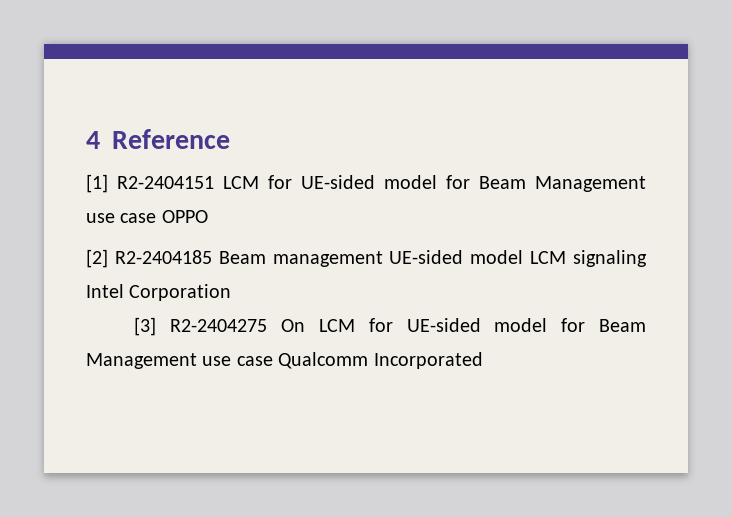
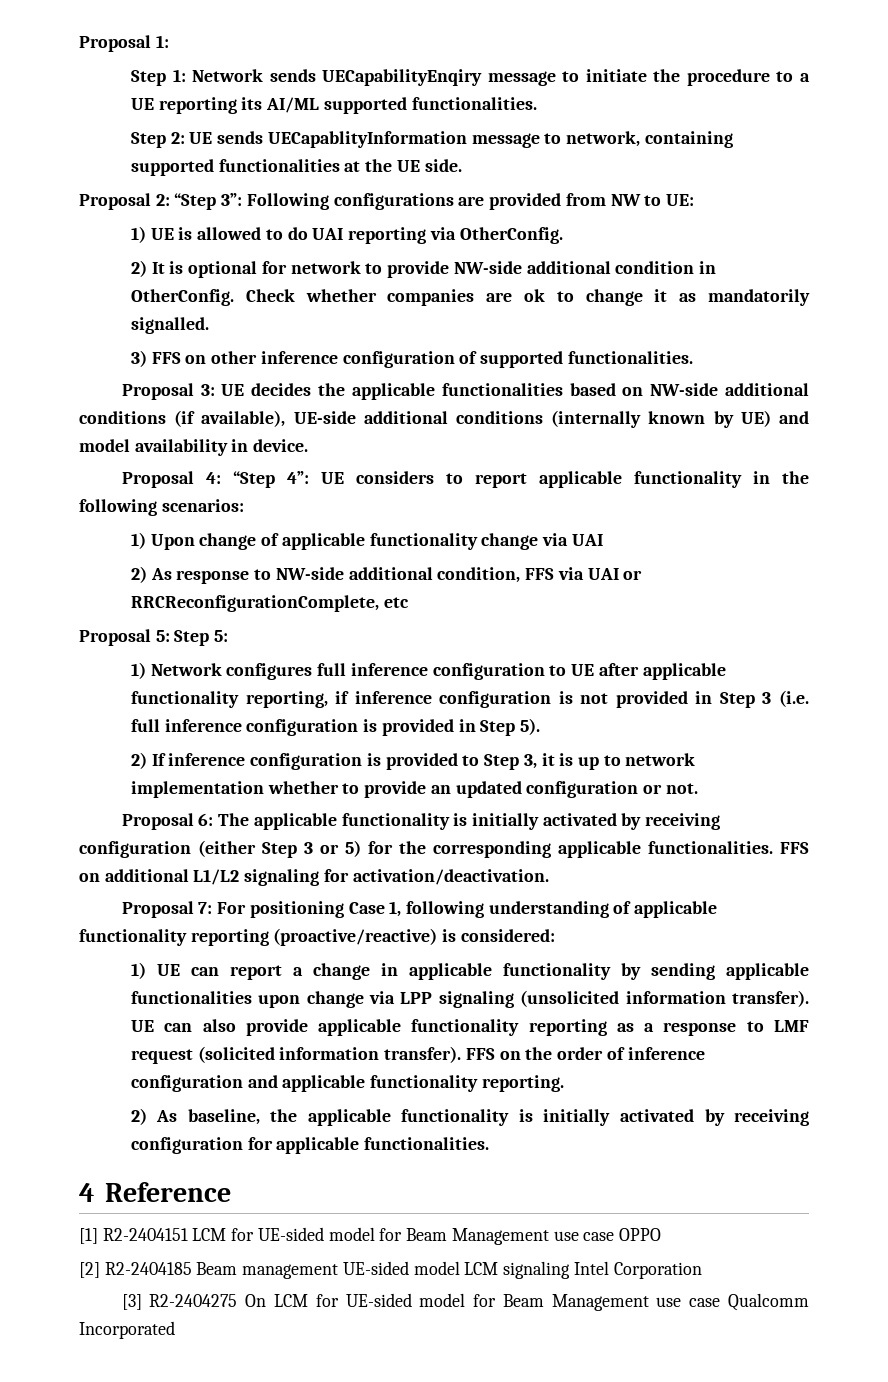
+ Proposal 1:
+ Step 1: Network sends UECapabilityEnqiry message to initiate the procedure to a UE reporting its AI/ML supported functionalities.
+ Step 2: UE sends UECapablityInformation message to network, containing supported functionalities at the UE side.
+ Proposal 2: “Step 3”: Following configurations are provided from NW to UE:
+ 1) UE is allowed to do UAI reporting via OtherConfig.
+ 2) It is optional for network to provide NW-side additional condition in OtherConfig. Check whether companies are ok to change it as mandatorily signalled.
+ 3) FFS on other inference configuration of supported functionalities.
+ Proposal 3: UE decides the applicable functionalities based on NW-side additional conditions (if available), UE-side additional conditions (internally known by UE) and model availability in device.
+ Proposal 4: “Step 4”: UE considers to report applicable functionality in the following scenarios:
+ 1) Upon change of applicable functionality change via UAI
+ 2) As response to NW-side additional condition, FFS via UAI or RRCReconfigurationComplete, etc
+ Proposal 5: Step 5:
+ 1) Network configures full inference configuration to UE after applicable functionality reporting, if inference configuration is not provided in Step 3 (i.e. full inference configuration is provided in Step 5).
+ 2) If inference configuration is provided to Step 3, it is up to network implementation whether to provide an updated configuration or not.
+ Proposal 6: The applicable functionality is initially activated by receiving configuration (either Step 3 or 5) for the corresponding applicable functionalities. FFS on additional L1/L2 signaling for activation/deactivation.
+ Proposal 7: For positioning Case 1, following understanding of applicable functionality reporting (proactive/reactive) is considered:
+ 1) UE can report a change in applicable functionality by sending applicable functionalities upon change via LPP signaling (unsolicited information transfer). UE can also provide applicable functionality reporting as a response to LMF request (solicited information transfer). FFS on the order of inference configuration and applicable functionality reporting.
+ 2) As baseline, the applicable functionality is initially activated by receiving configuration for applicable functionalities.

